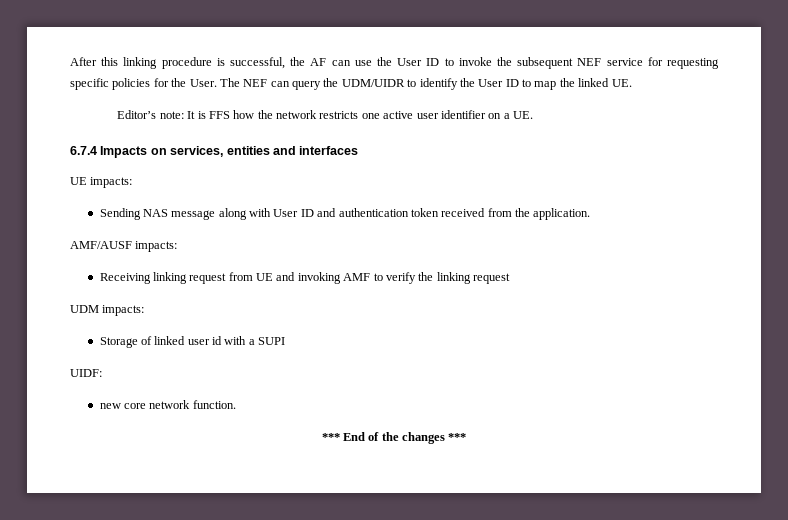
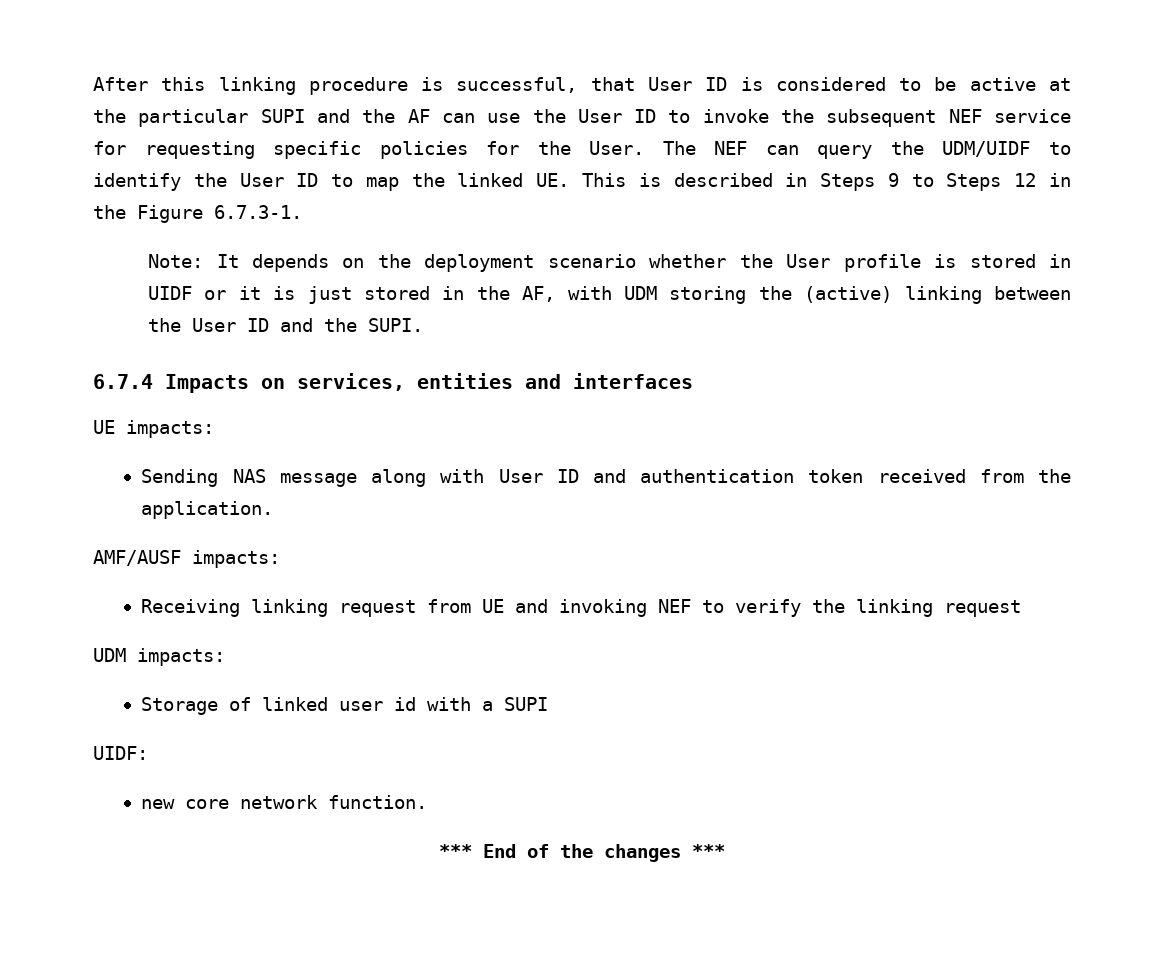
- After this linking procedure is successful, the AF can use the User ID to invoke the subsequent NEF service for requesting specific policies for the User.
+ After this linking procedure is successful, that User ID is considered to be active at the particular SUPI and the AF can use the User ID to invoke the subsequent NEF service for requesting specific policies for the User.
- The NEF can query the UDM/UIDR to identify the User ID to map the linked UE.
- Editor’s note: It is FFS how the network restricts one active user identifier on a UE.
+ The NEF can query the UDM/UIDF to identify the User ID to map the linked UE. This is described in Steps 9 to Steps 12 in the Figure 6.7.3-1.
+ Note: It depends on the deployment scenario whether the User profile is stored in UIDF or it is just stored in the AF, with UDM storing the (active) linking between the User ID and the SUPI.
- Receiving linking request from UE and invoking AMF to verify the linking request
+ Receiving linking request from UE and invoking NEF to verify the linking request

